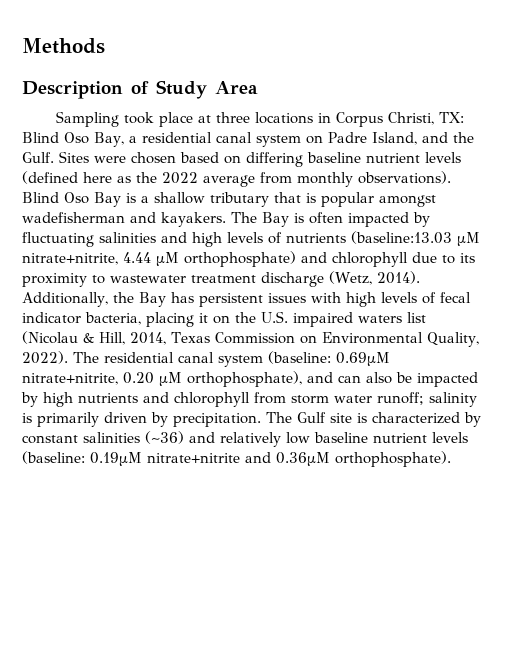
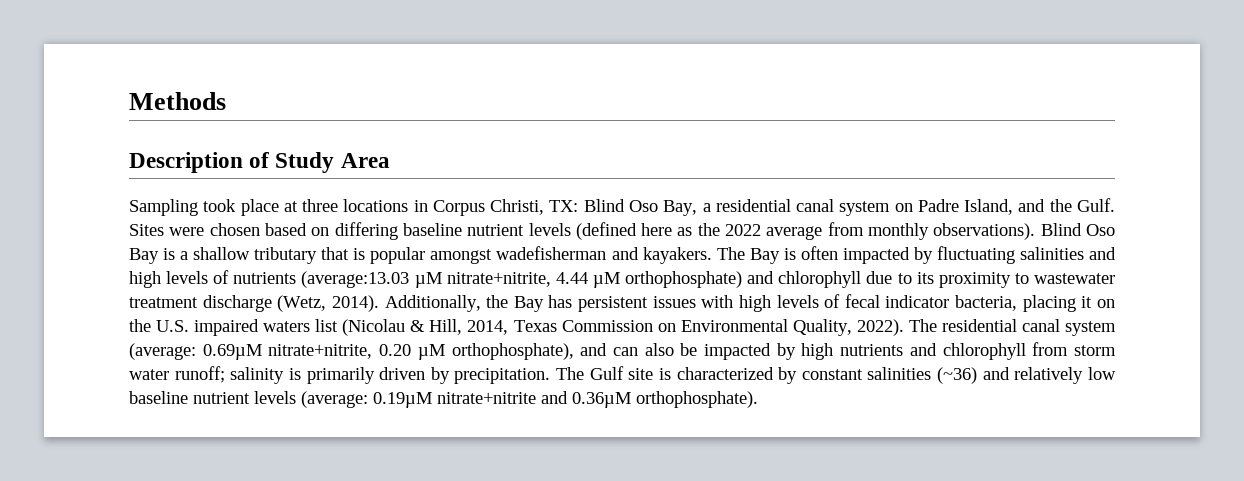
- The Bay is often impacted by fluctuating salinities and high levels of nutrients (baseline:13.03 µM nitrate+nitrite, 4.44 µM orthophosphate) and chlorophyll due to its proximity to wastewater treatment discharge (Wetz, 2014).
+ The Bay is often impacted by fluctuating salinities and high levels of nutrients (average:13.03 µM nitrate+nitrite, 4.44 µM orthophosphate) and chlorophyll due to its proximity to wastewater treatment discharge (Wetz, 2014).
- The residential canal system (baseline: 0.69µM nitrate+nitrite, 0.20 µM orthophosphate), and can also be impacted by high nutrients and chlorophyll from storm water runoff; salinity is primarily driven by precipitation.
+ The residential canal system (average: 0.69µM nitrate+nitrite, 0.20 µM orthophosphate), and can also be impacted by high nutrients and chlorophyll from storm water runoff; salinity is primarily driven by precipitation.
- The Gulf site is characterized by constant salinities (~36) and relatively low baseline nutrient levels (baseline: 0.19µM nitrate+nitrite and 0.36µM orthophosphate).
+ The Gulf site is characterized by constant salinities (~36) and relatively low baseline nutrient levels (average: 0.19µM nitrate+nitrite and 0.36µM orthophosphate).

